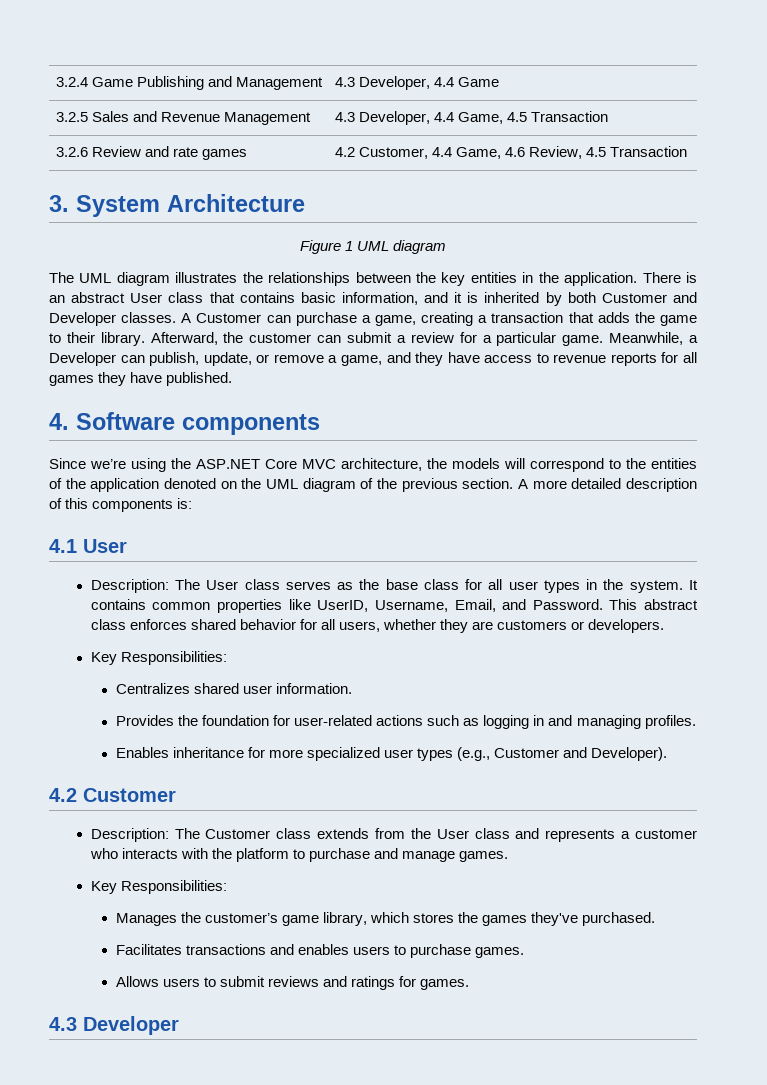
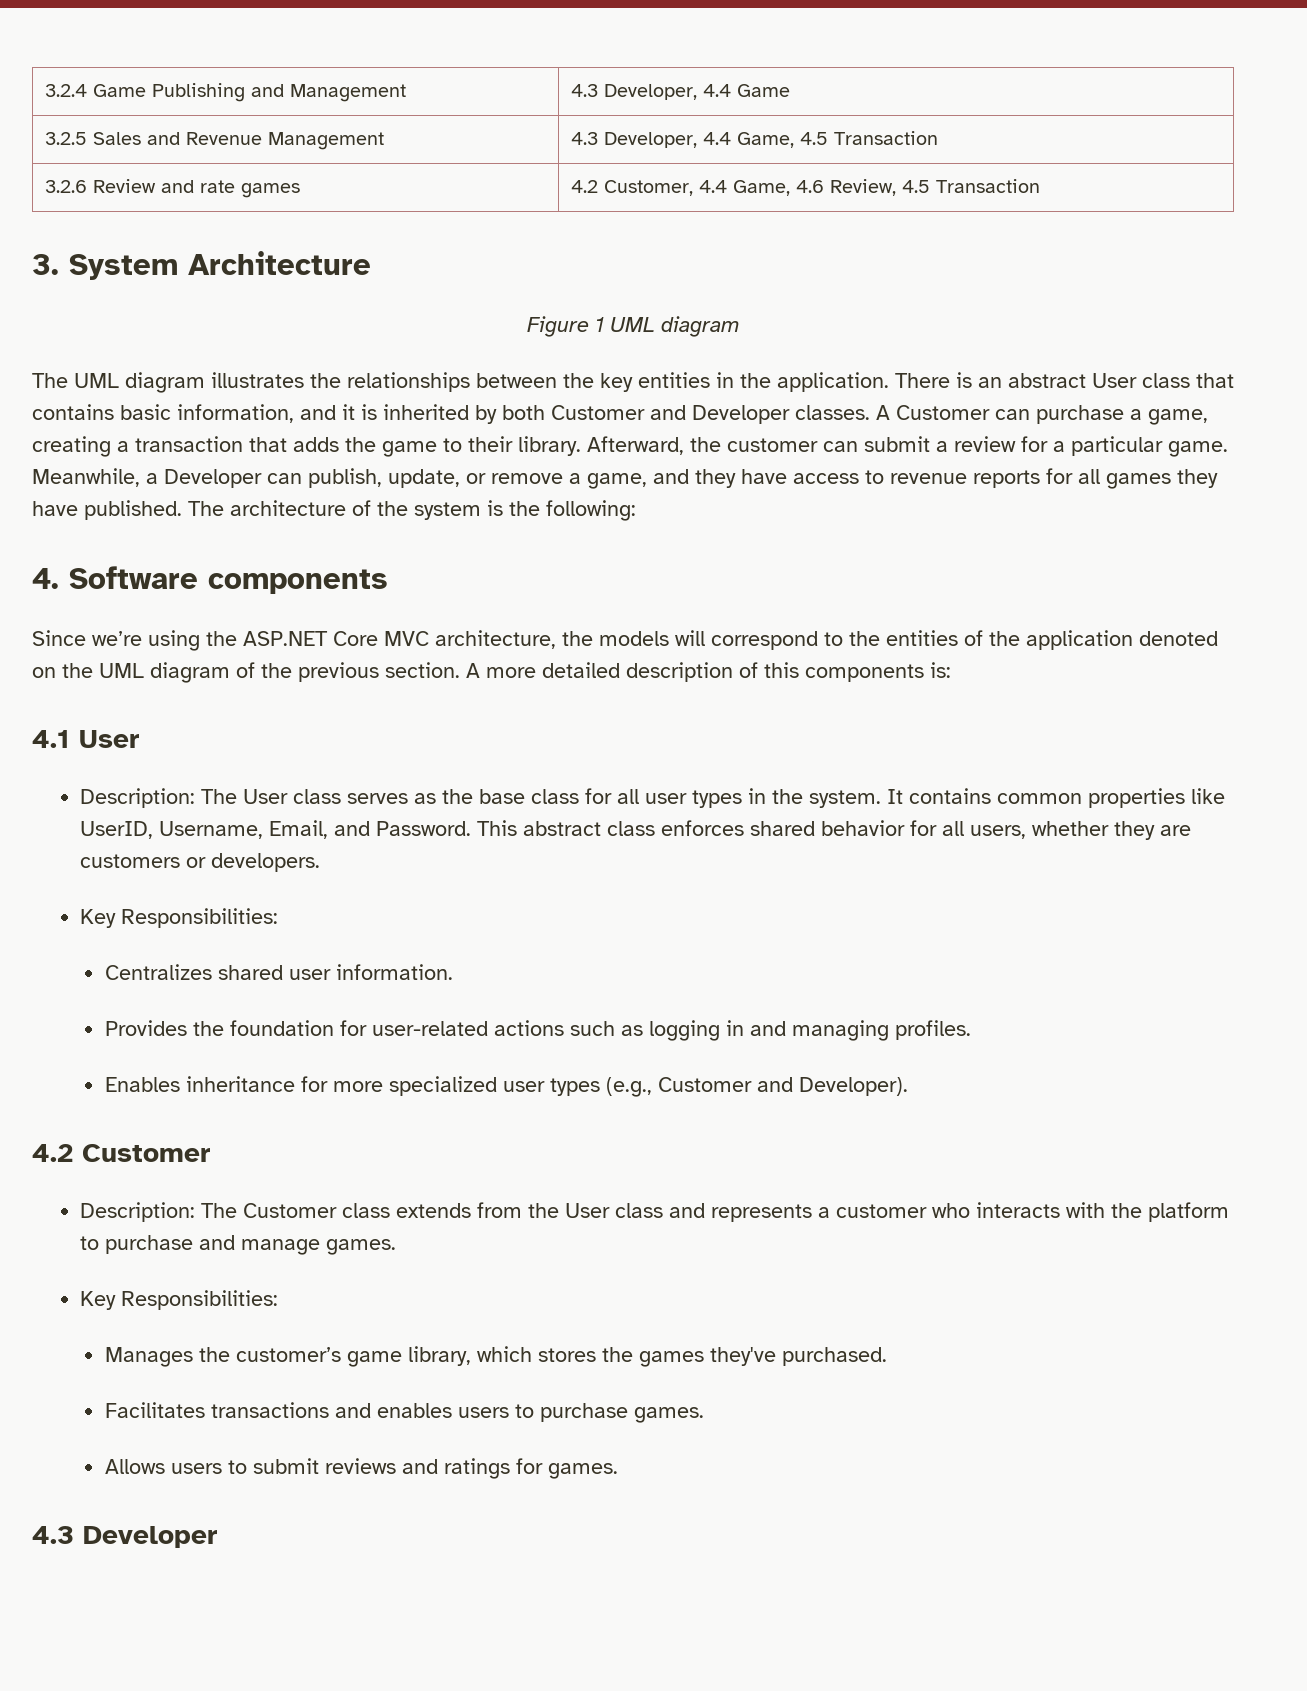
+ The architecture of the system is the following:

